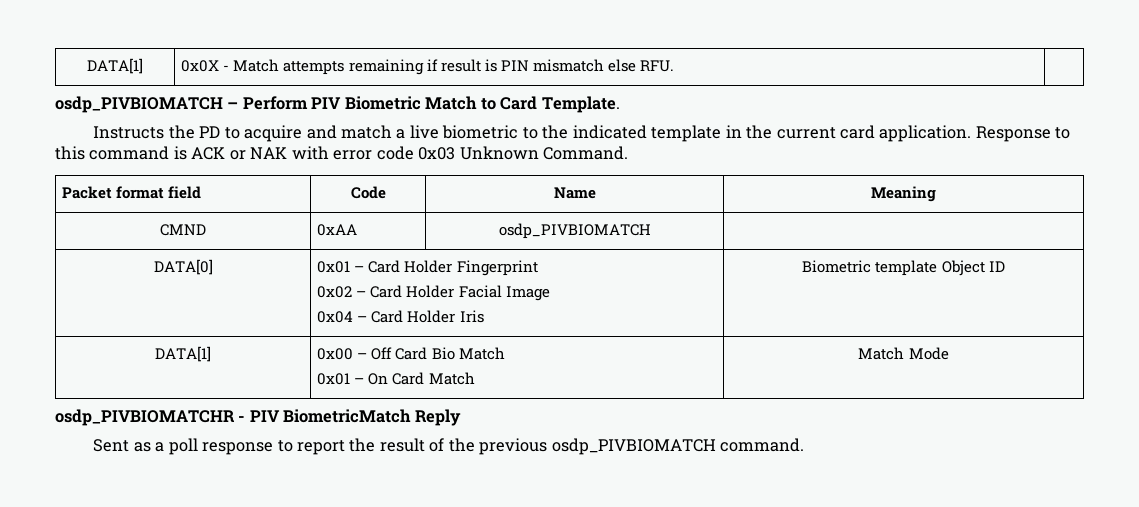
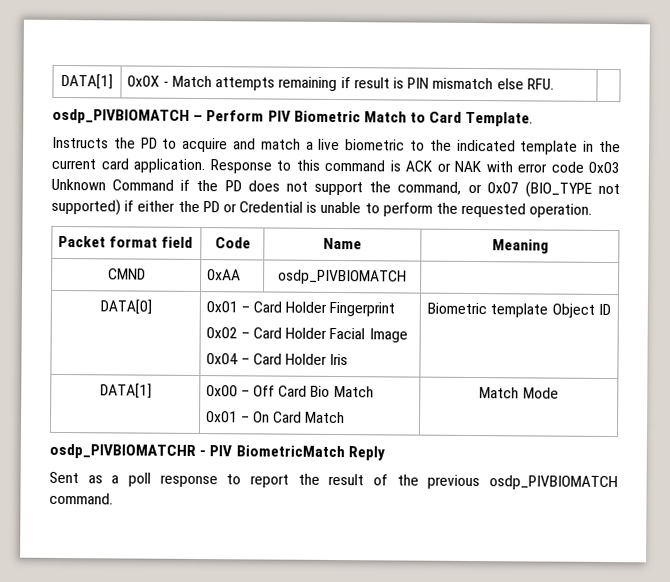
- Response to this command is ACK or NAK with error code 0x03 Unknown Command.
+ Response to this command is ACK or NAK with error code 0x03 Unknown Command if the PD does not support the command, or 0x07 (BIO_TYPE not supported) if either the PD or Credential is unable to perform the requested operation.

